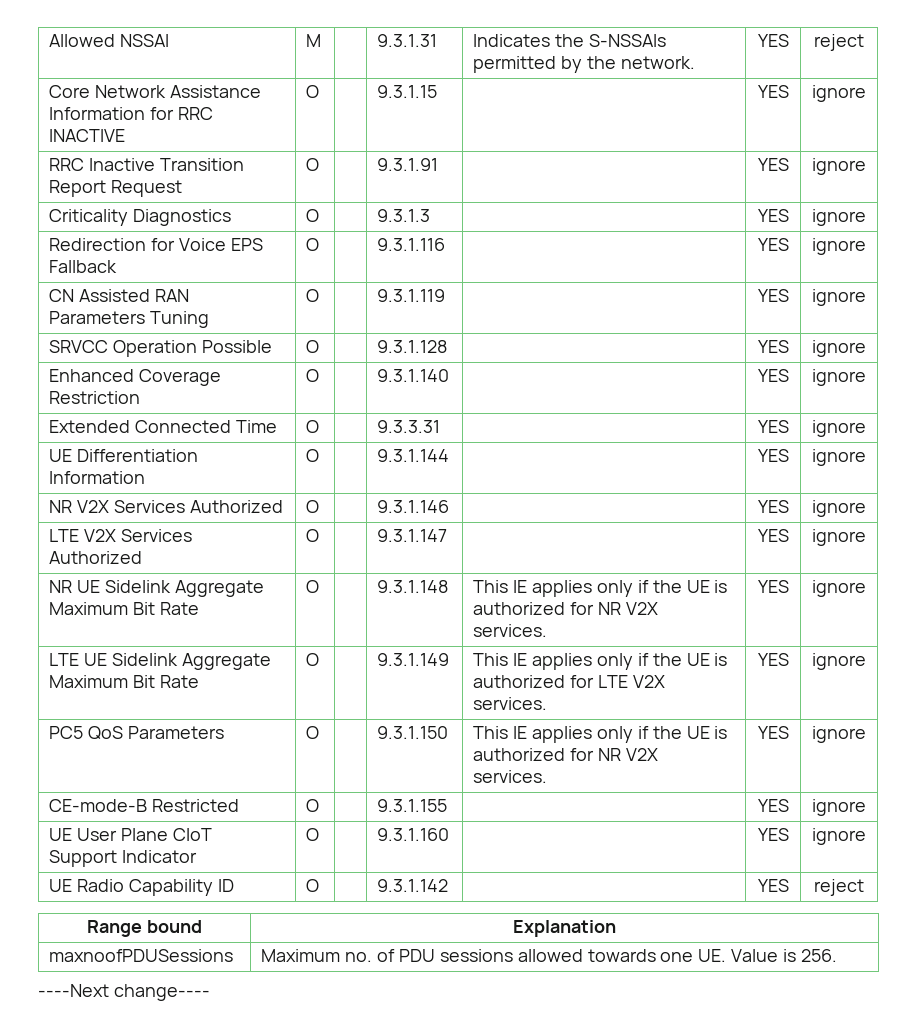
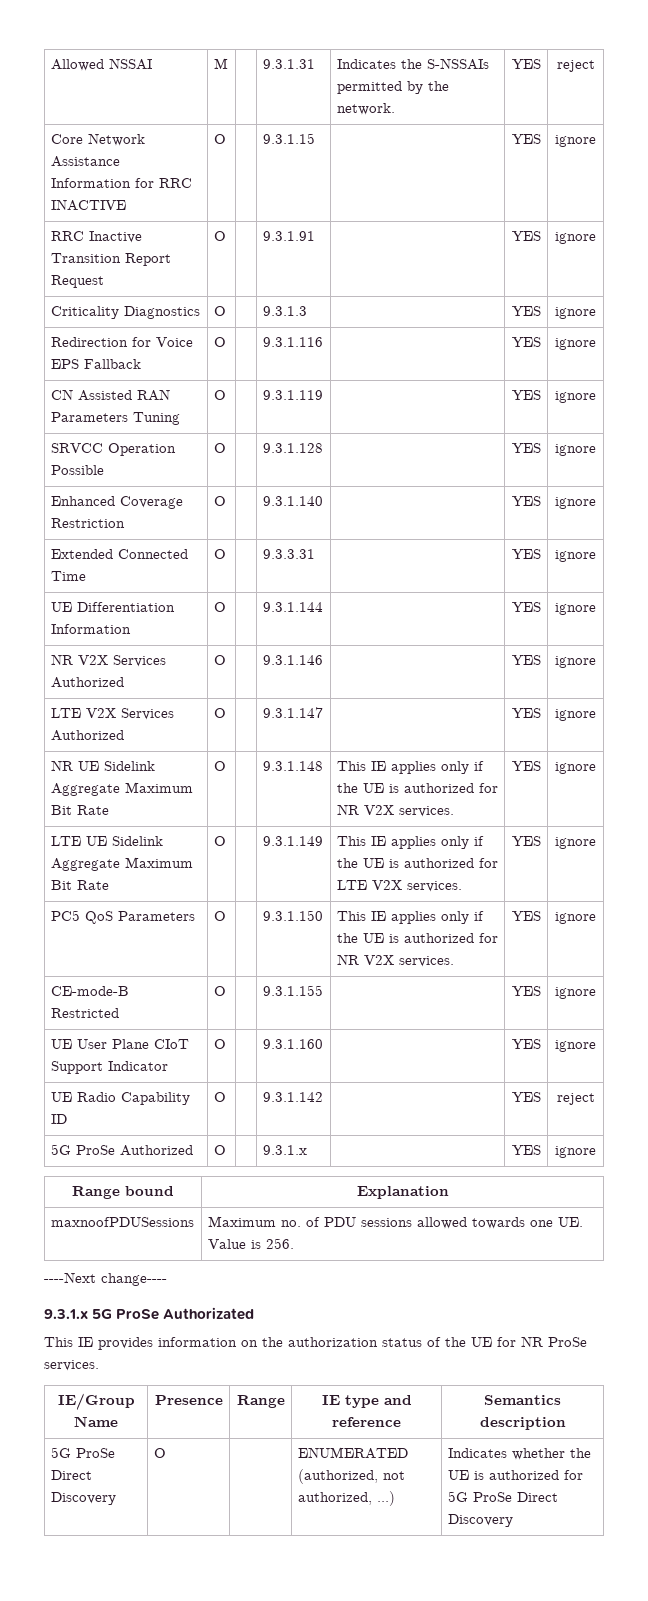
+ 5G ProSe Authorized | O | | 9.3.1.x | | YES | ignore
+ 9.3.1.x 5G ProSe Authorizated
+ This IE provides information on the authorization status of the UE for NR ProSe services.
+ IE/Group Name | Presence | Range | IE type and reference | Semantics description
+ 5G ProSe Direct Discovery | O | | ENUMERATED (authorized, not authorized, ...) | Indicates whether the UE is authorized for 5G ProSe Direct Discovery

